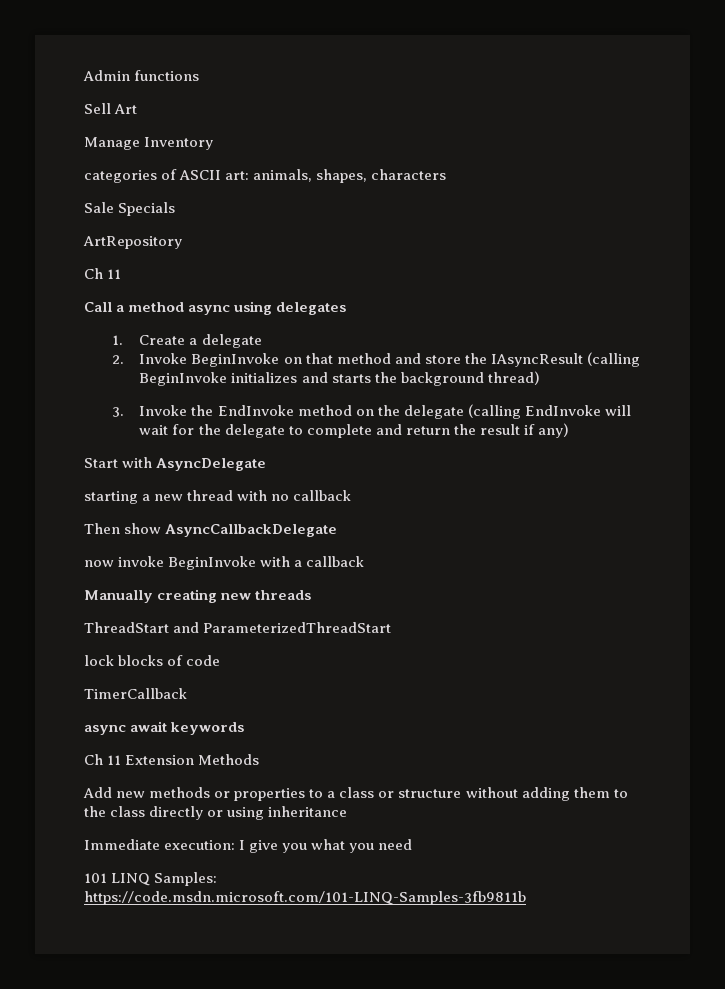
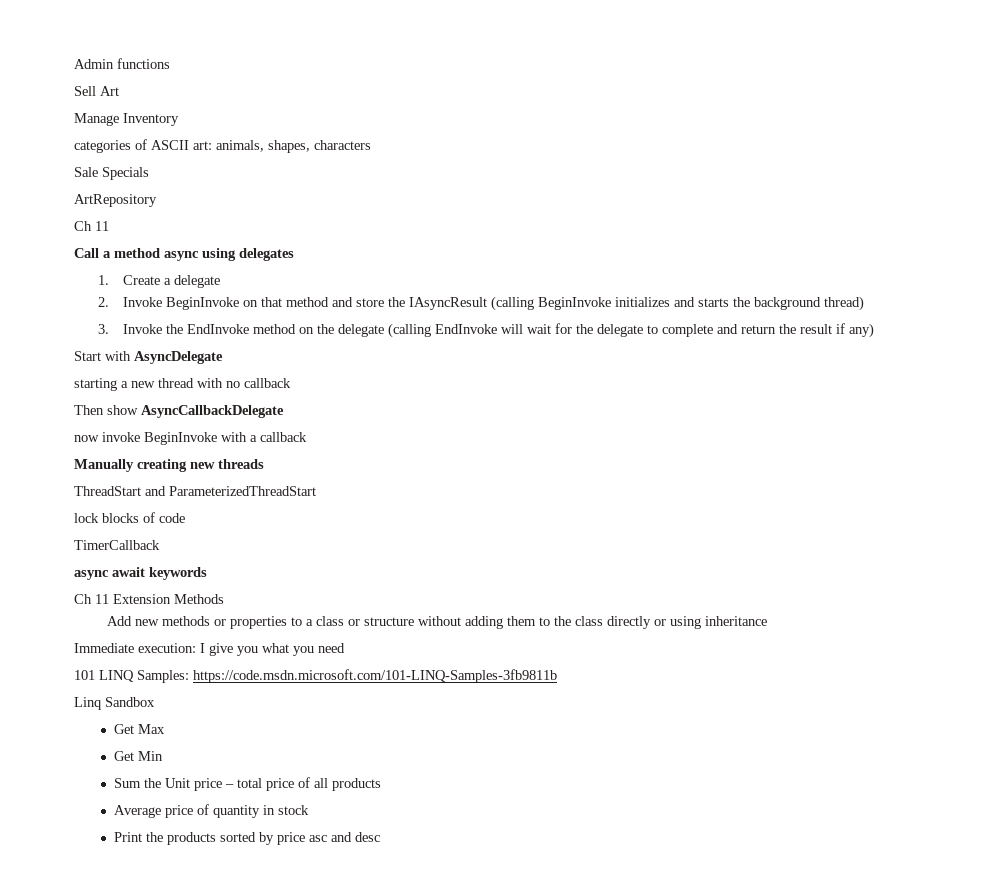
+ Linq Sandbox
+ Get Max
+ Get Min
+ Sum the Unit price – total price of all products
+ Average price of quantity in stock
+ Print the products sorted by price asc and desc

